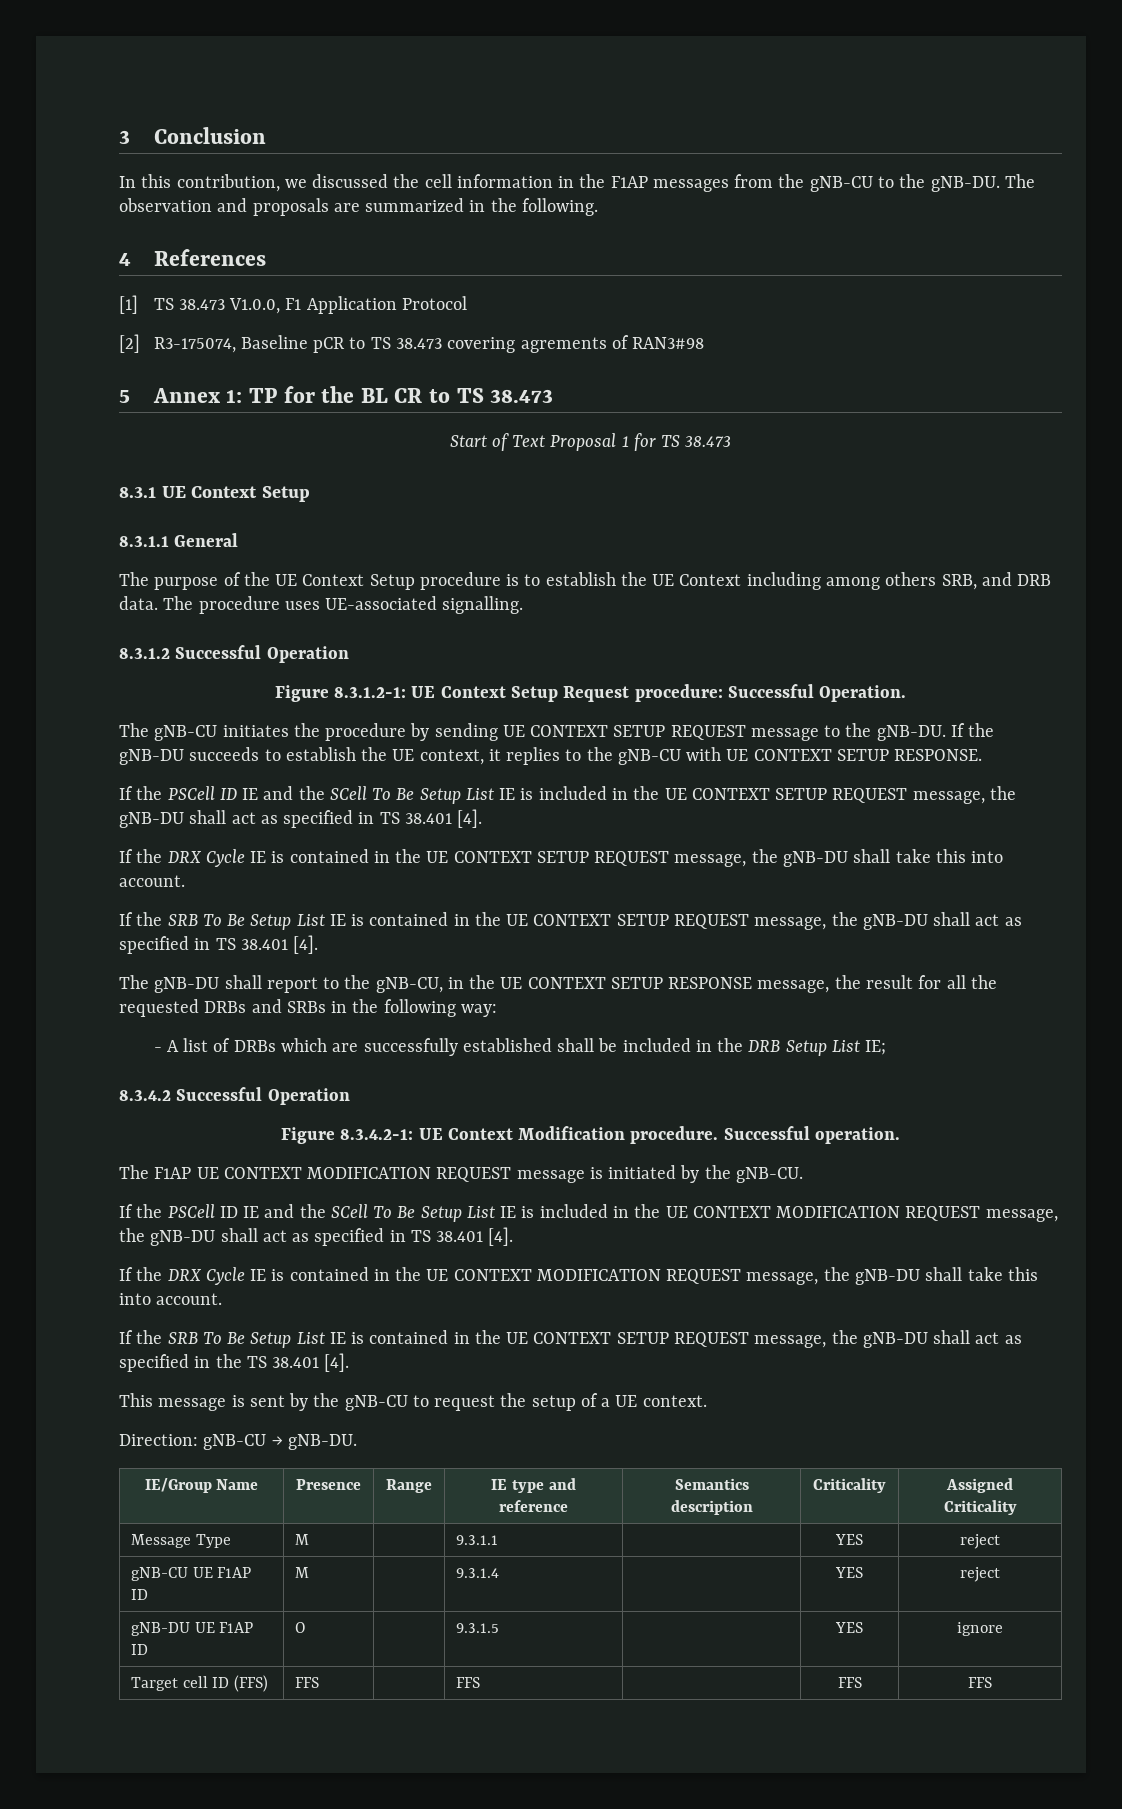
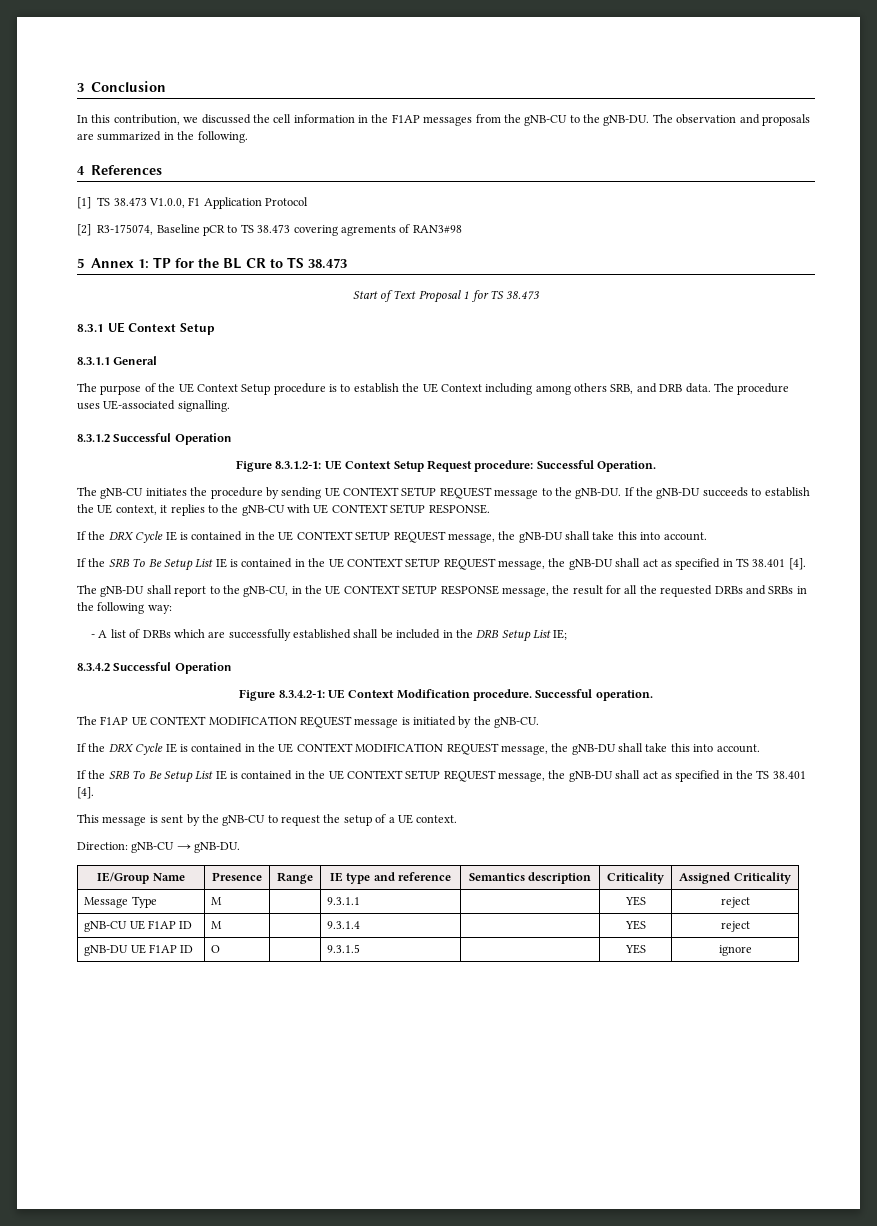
- If the PSCell ID IE and the SCell To Be Setup List IE is included in the UE CONTEXT SETUP REQUEST message, the gNB-DU shall act as specified in TS 38.401 [4].
- If the PSCell ID IE and the SCell To Be Setup List IE is included in the UE CONTEXT MODIFICATION REQUEST message, the gNB-DU shall act as specified in TS 38.401 [4].
- Target cell ID (FFS) | FFS | | FFS | | FFS | FFS

